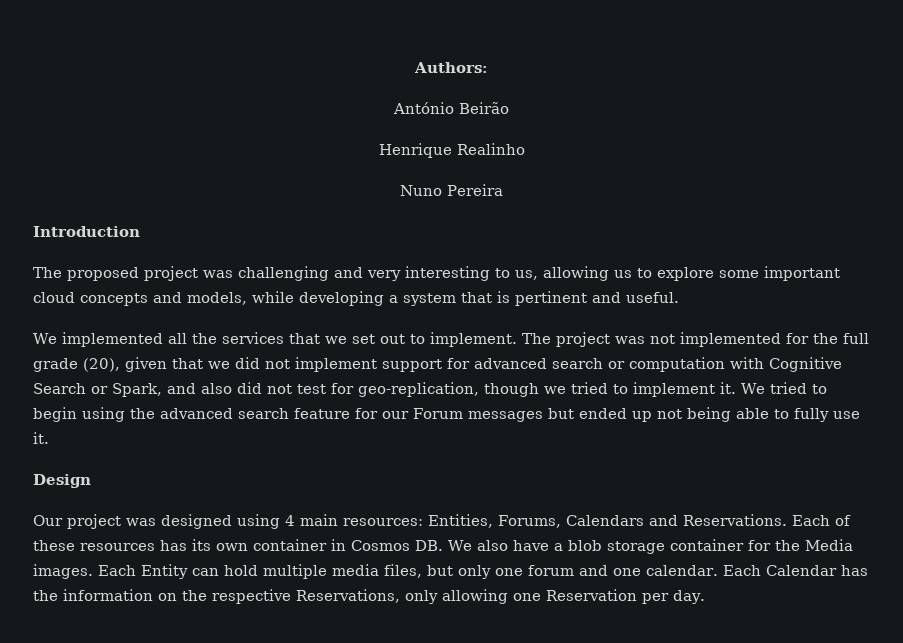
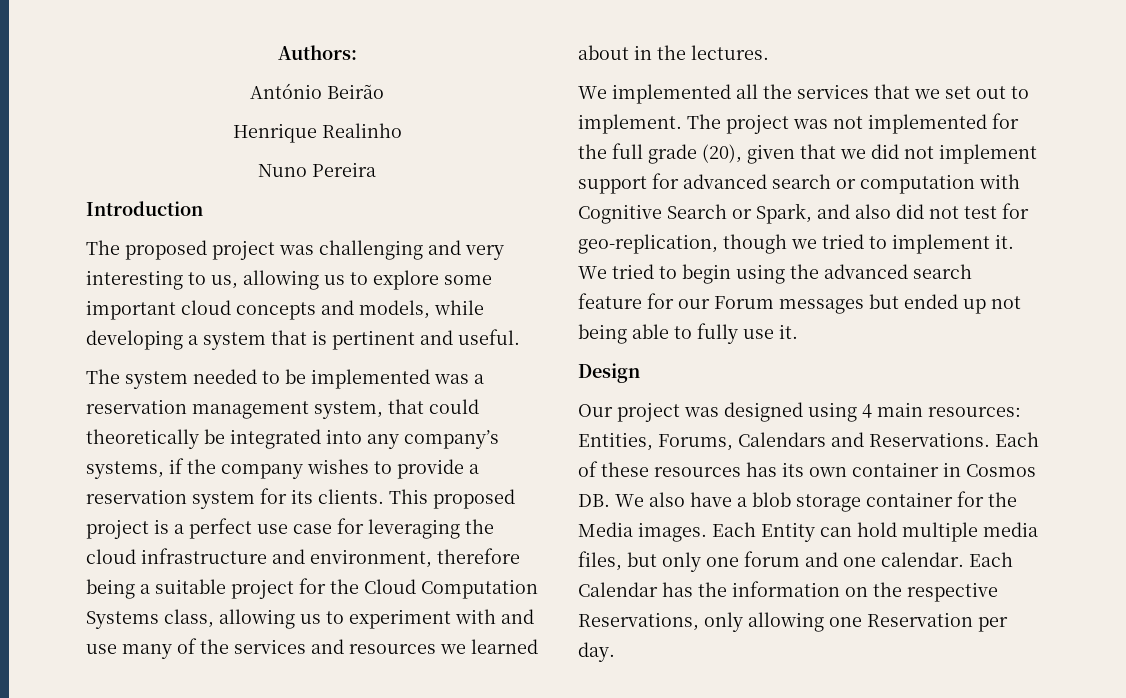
+ The system needed to be implemented was a reservation management system, that could theoretically be integrated into any company’s systems, if the company wishes to provide a reservation system for its clients. This proposed project is a perfect use case for leveraging the cloud infrastructure and environment, therefore being a suitable project for the Cloud Computation Systems class, allowing us to experiment with and use many of the services and resources we learned about in the lectures.

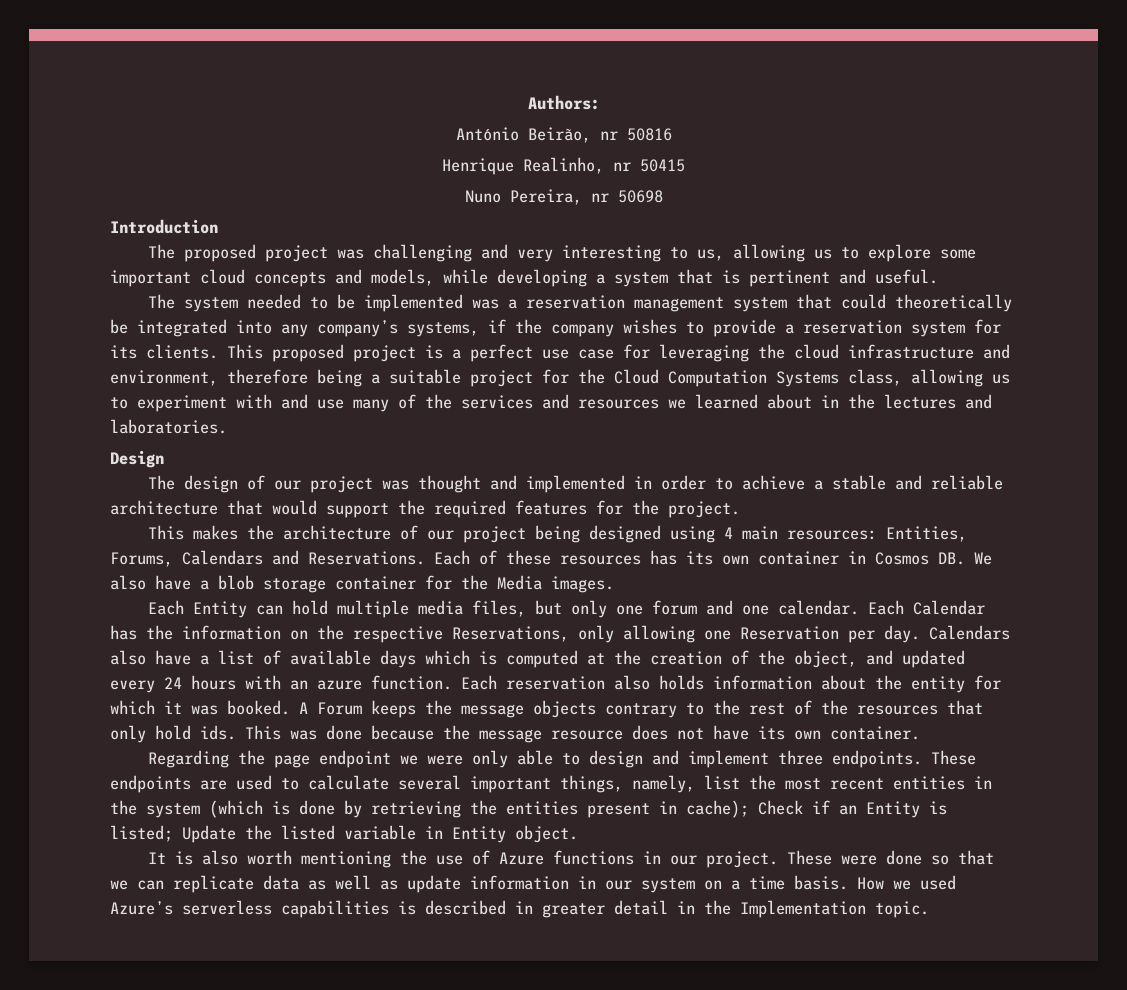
- António Beirão
- Henrique Realinho
- Nuno Pereira
+ António Beirão, nr 50816
+ Henrique Realinho, nr 50415
+ Nuno Pereira, nr 50698
- The system needed to be implemented was a reservation management system, that could theoretically be integrated into any company’s systems, if the company wishes to provide a reservation system for its clients.
+ The system needed to be implemented was a reservation management system that could theoretically be integrated into any company’s systems, if the company wishes to provide a reservation system for its clients.
- This proposed project is a perfect use case for leveraging the cloud infrastructure and environment, therefore being a suitable project for the Cloud Computation Systems class, allowing us to experiment with and use many of the services and resources we learned about in the lectures.
- We implemented all the services that we set out to implement. The project was not implemented for the full grade (20), given that we did not implement support for advanced search or computation with Cognitive Search or Spark, and also did not test for geo-replication, though we tried to implement it. We tried to begin using the advanced search feature for our Forum messages but ended up not being able to fully use it.
+ This proposed project is a perfect use case for leveraging the cloud infrastructure and environment, therefore being a suitable project for the Cloud Computation Systems class, allowing us to experiment with and use many of the services and resources we learned about in the lectures and laboratories.
  Design
- Our project was designed using 4 main resources: Entities, Forums, Calendars and Reservations.
+ The design of our project was thought and implemented in order to achieve a stable and reliable architecture that would support the required features for the project.
+ This makes the architecture of our project being designed using 4 main resources: Entities, Forums, Calendars and Reservations.
- Each of these resources has its own container in Cosmos DB. We also have a blob storage container for the Media images. Each Entity can hold multiple media files, but only one forum and one calendar.
+ Each of these resources has its own container in Cosmos DB. We also have a blob storage container for the Media images.
+ Each Entity can hold multiple media files, but only one forum and one calendar.
+ Calendars also have a list of available days which is computed at the creation of the object, and updated every 24 hours with an azure function. Each reservation also holds information about the entity for which it was booked. A Forum keeps the message objects contrary to the rest of the resources that only hold ids. This was done because the message resource does not have its own container.
+ Regarding the page endpoint we were only able to design and implement three endpoints. These endpoints are used to calculate several important things, namely, list the most recent entities in the system (which is done by retrieving the entities present in cache); Check if an Entity is listed; Update the listed variable in Entity object.
+ It is also worth mentioning the use of Azure functions in our project. These were done so that we can replicate data as well as update information in our system on a time basis. How we used Azure’s serverless capabilities is described in greater detail in the Implementation topic.

